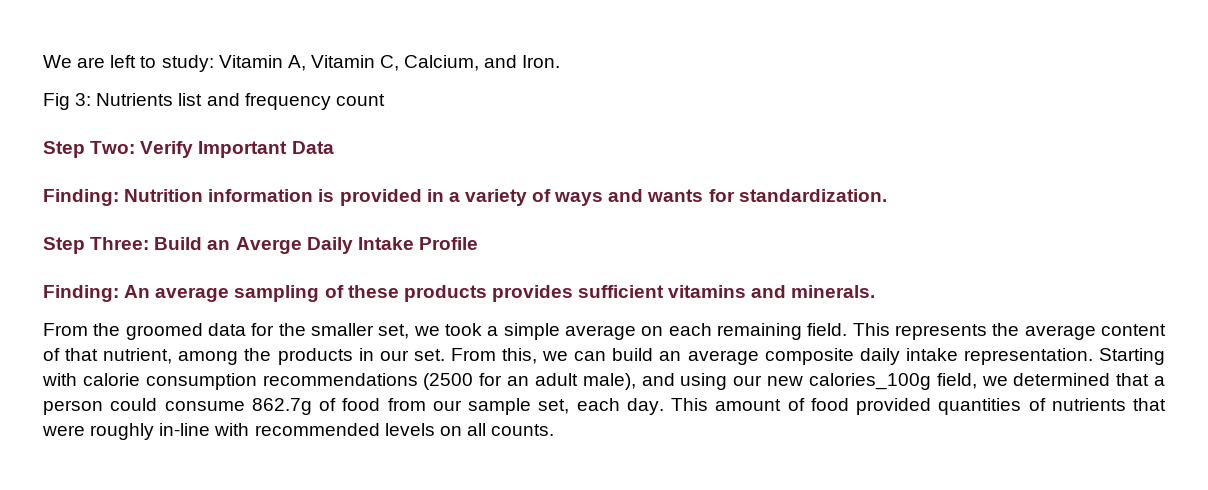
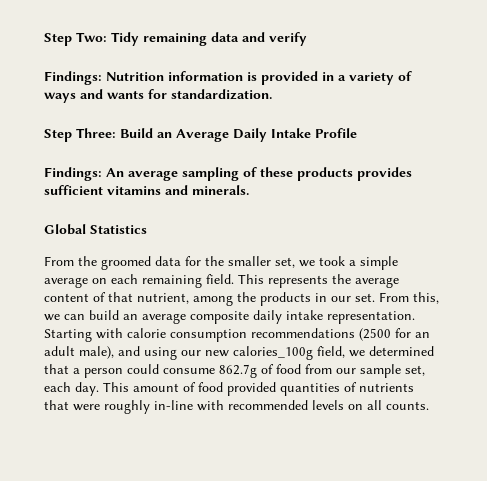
- We are left to study: Vitamin A, Vitamin C, Calcium, and Iron.
- Fig 3: Nutrients list and frequency count
- Step Two: Verify Important Data
- Finding: Nutrition information is provided in a variety of ways and wants for standardization.
+ Step Two: Tidy remaining data and verify
+ Findings: Nutrition information is provided in a variety of ways and wants for standardization.
- Step Three: Build an Averge Daily Intake Profile
+ Step Three: Build an Average Daily Intake Profile
- Finding: An average sampling of these products provides sufficient vitamins and minerals.
+ Findings: An average sampling of these products provides sufficient vitamins and minerals.
+ Global Statistics

